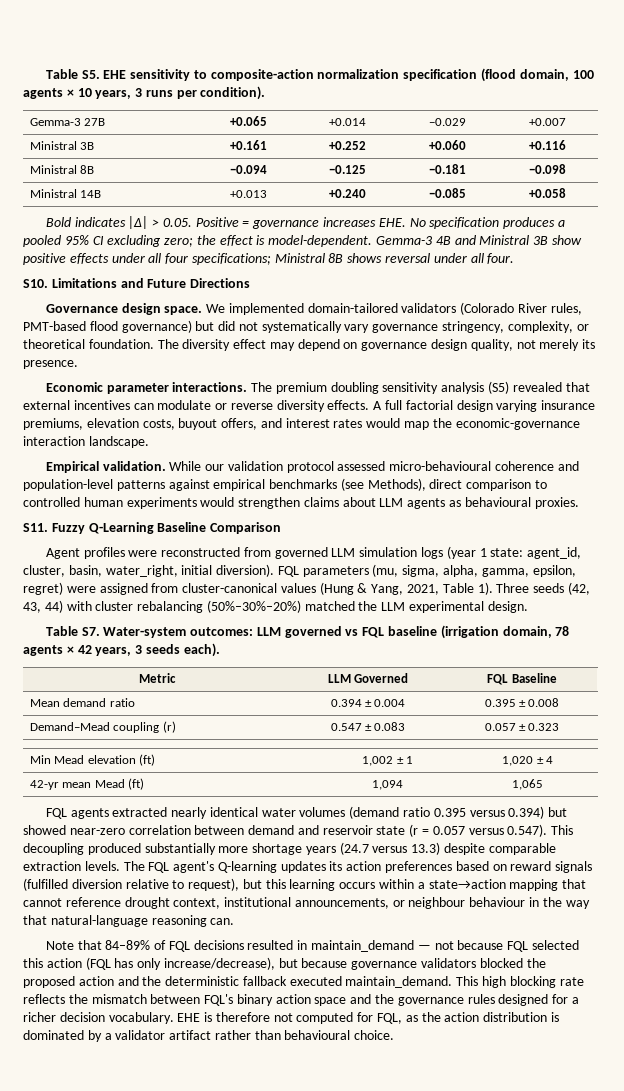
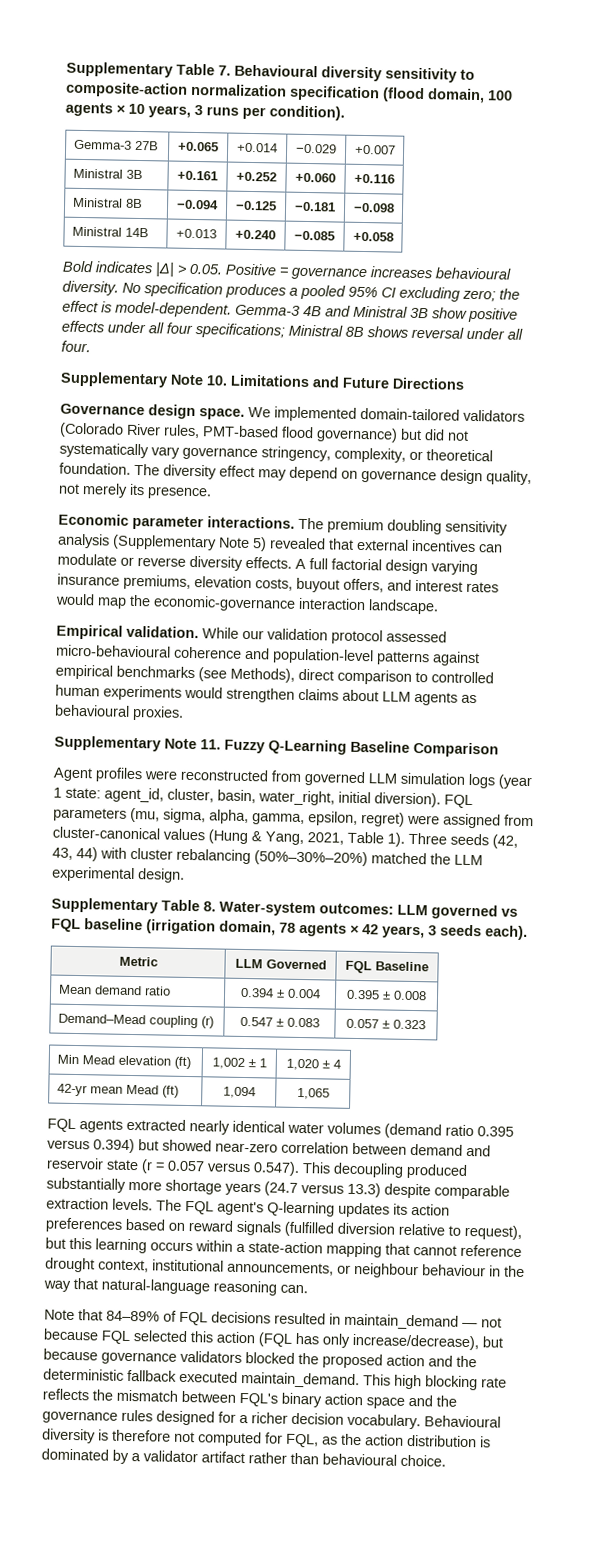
- Table S5. EHE sensitivity to composite-action normalization specification (flood domain, 100 agents × 10 years, 3 runs per condition).
+ Supplementary Table 7. Behavioural diversity sensitivity to composite-action normalization specification (flood domain, 100 agents × 10 years, 3 runs per condition).
- Bold indicates |Δ| > 0.05. Positive = governance increases EHE. No specification produces a pooled 95% CI excluding zero; the effect is model-dependent.
+ Bold indicates |Δ| > 0.05. Positive = governance increases behavioural diversity. No specification produces a pooled 95% CI excluding zero; the effect is model-dependent.
- S10. Limitations and Future Directions
+ Supplementary Note 10. Limitations and Future Directions
- The premium doubling sensitivity analysis (S5) revealed that external incentives can modulate or reverse diversity effects.
+ The premium doubling sensitivity analysis (Supplementary Note 5) revealed that external incentives can modulate or reverse diversity effects.
- S11. Fuzzy Q-Learning Baseline Comparison
+ Supplementary Note 11. Fuzzy Q-Learning Baseline Comparison
- Table S7. Water-system outcomes: LLM governed vs FQL baseline (irrigation domain, 78 agents × 42 years, 3 seeds each).
+ Supplementary Table 8. Water-system outcomes: LLM governed vs FQL baseline (irrigation domain, 78 agents × 42 years, 3 seeds each).
- The FQL agent's Q-learning updates its action preferences based on reward signals (fulfilled diversion relative to request), but this learning occurs within a state→action mapping that cannot reference drought context, institutional announcements, or neighbour behaviour in the way that natural-language reasoning can.
+ The FQL agent's Q-learning updates its action preferences based on reward signals (fulfilled diversion relative to request), but this learning occurs within a state-action mapping that cannot reference drought context, institutional announcements, or neighbour behaviour in the way that natural-language reasoning can.
- EHE is therefore not computed for FQL, as the action distribution is dominated by a validator artifact rather than behavioural choice.
+ Behavioural diversity is therefore not computed for FQL, as the action distribution is dominated by a validator artifact rather than behavioural choice.

